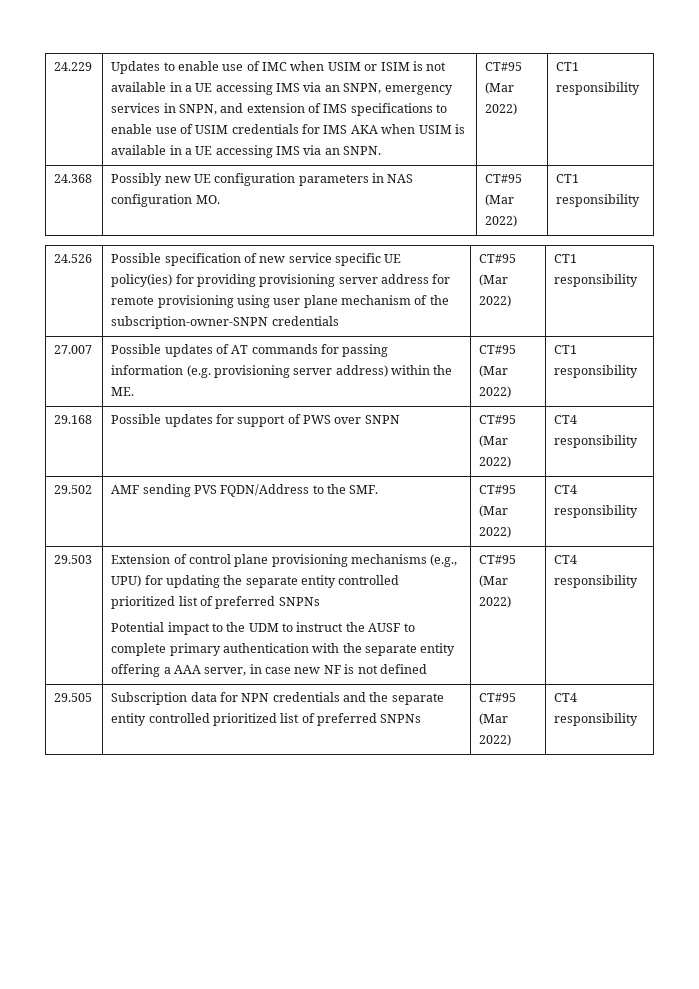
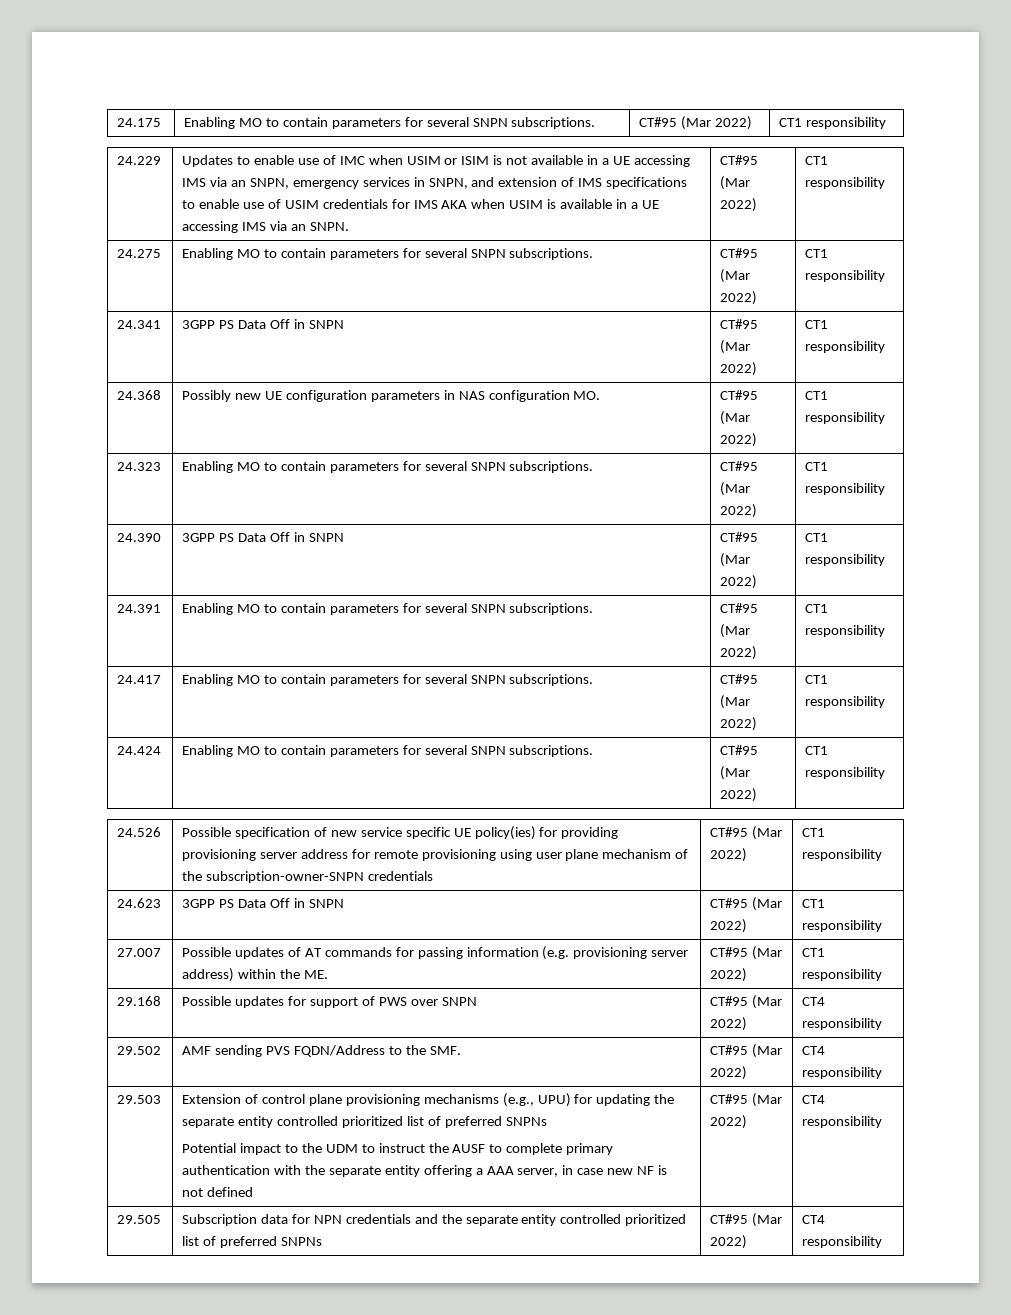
+ 24.175 | Enabling MO to contain parameters for several SNPN subscriptions. | CT#95 (Mar 2022) | CT1 responsibility
+ 24.275 | Enabling MO to contain parameters for several SNPN subscriptions. | CT#95 (Mar 2022) | CT1 responsibility
+ 24.341 | 3GPP PS Data Off in SNPN | CT#95 (Mar 2022) | CT1 responsibility
+ 24.323 | Enabling MO to contain parameters for several SNPN subscriptions. | CT#95 (Mar 2022) | CT1 responsibility
+ 24.390 | 3GPP PS Data Off in SNPN | CT#95 (Mar 2022) | CT1 responsibility
+ 24.391 | Enabling MO to contain parameters for several SNPN subscriptions. | CT#95 (Mar 2022) | CT1 responsibility
+ 24.417 | Enabling MO to contain parameters for several SNPN subscriptions. | CT#95 (Mar 2022) | CT1 responsibility
+ 24.424 | Enabling MO to contain parameters for several SNPN subscriptions. | CT#95 (Mar 2022) | CT1 responsibility
+ 24.623 | 3GPP PS Data Off in SNPN | CT#95 (Mar 2022) | CT1 responsibility

